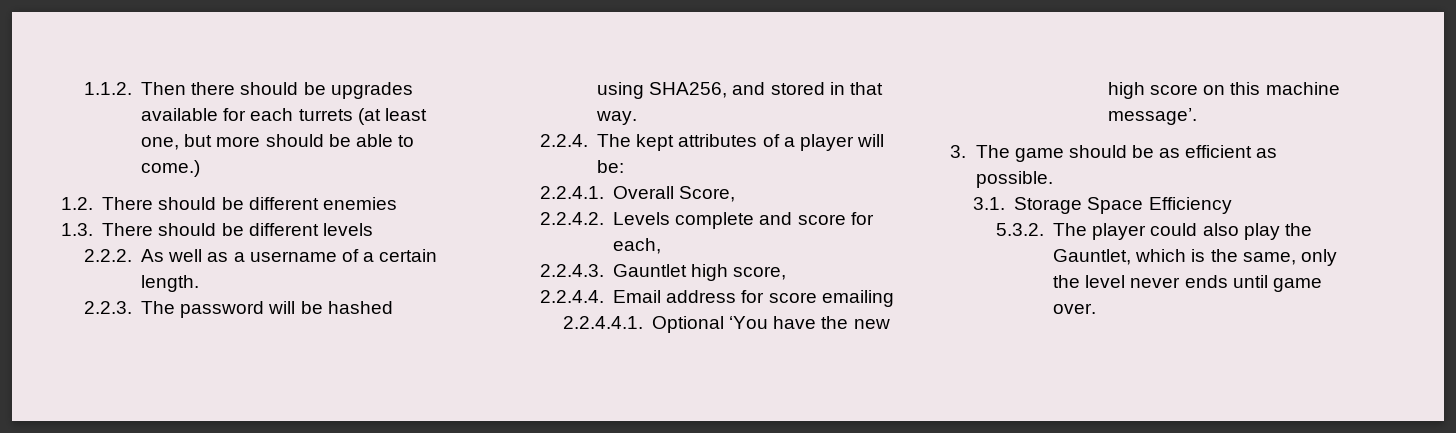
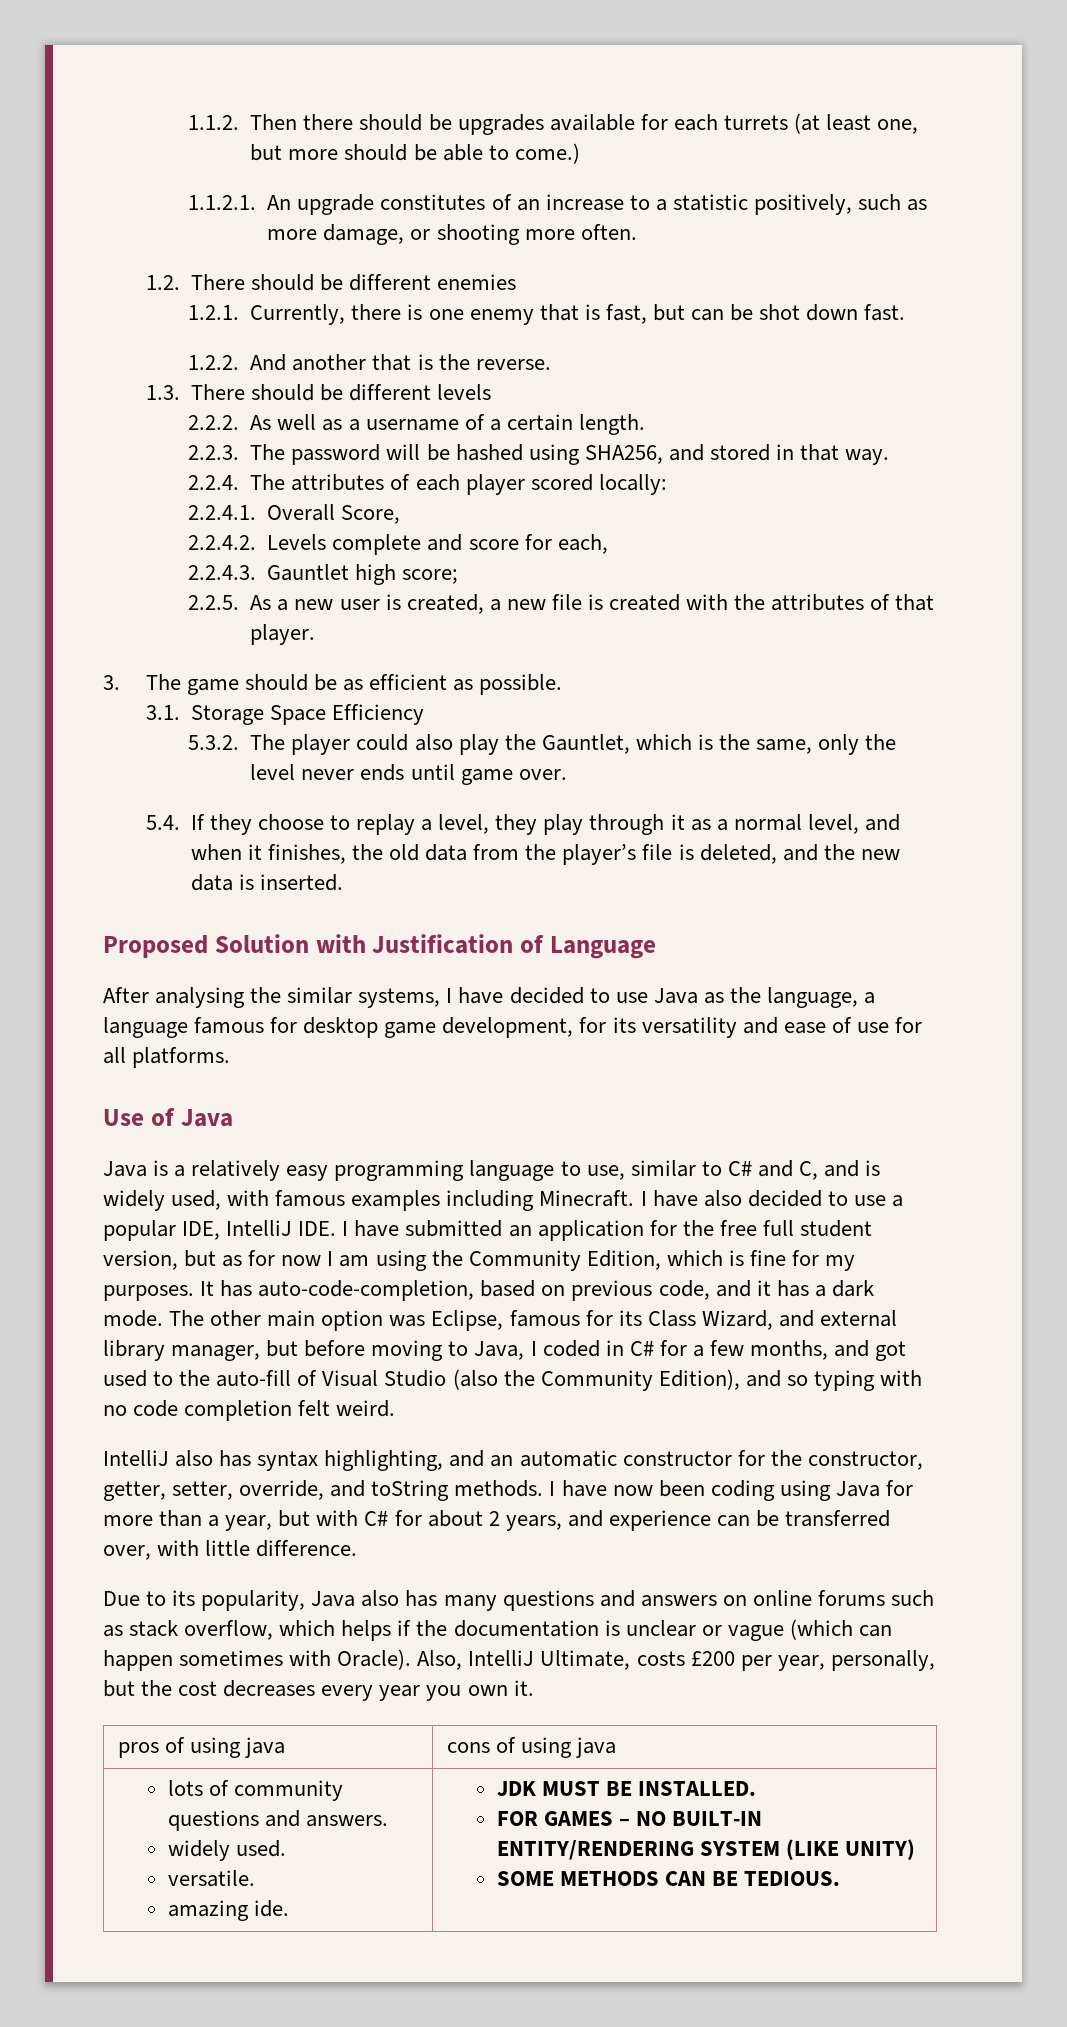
+ 1.1.2.1. An upgrade constitutes of an increase to a statistic positively, such as more damage, or shooting more often.
+ 1.2.1. Currently, there is one enemy that is fast, but can be shot down fast.
+ 1.2.2. And another that is the reverse.
- 2.2.4. The kept attributes of a player will be:
+ 2.2.4. The attributes of each player scored locally:
- 2.2.4.3. Gauntlet high score,
- 2.2.4.4. Email address for score emailing
- 2.2.4.4.1. Optional ‘You have the new high score on this machine message’.
+ 2.2.4.3. Gauntlet high score;
+ 2.2.5. As a new user is created, a new file is created with the attributes of that player.
+ 5.4. If they choose to replay a level, they play through it as a normal level, and when it finishes, the old data from the player’s file is deleted, and the new data is inserted.
+ Proposed Solution with Justification of Language
+ After analysing the similar systems, I have decided to use Java as the language, a language famous for desktop game development, for its versatility and ease of use for all platforms.
+ Use of Java
+ Java is a relatively easy programming language to use, similar to C# and C, and is widely used, with famous examples including Minecraft. I have also decided to use a popular IDE, IntelliJ IDE. I have submitted an application for the free full student version, but as for now I am using the Community Edition, which is fine for my purposes. It has auto-code-completion, based on previous code, and it has a dark mode. The other main option was Eclipse, famous for its Class Wizard, and external library manager, but before moving to Java, I coded in C# for a few months, and got used to the auto-fill of Visual Studio (also the Community Edition), and so typing with no code completion felt weird.
+ IntelliJ also has syntax highlighting, and an automatic constructor for the constructor, getter, setter, override, and toString methods. I have now been coding using Java for more than a year, but with C# for about 2 years, and experience can be transferred over, with little difference.
+ Due to its popularity, Java also has many questions and answers on online forums such as stack overflow, which helps if the documentation is unclear or vague (which can happen sometimes with Oracle). Also, IntelliJ Ultimate, costs £200 per year, personally, but the cost decreases every year you own it.
+ pros of using java | cons of using java
+ lots of community questions and answers.
+ widely used.
+ versatile.
+ amazing ide. | JDK MUST BE INSTALLED.
+ FOR GAMES – NO BUILT-IN ENTITY/RENDERING SYSTEM (LIKE UNITY)
+ SOME METHODS CAN BE TEDIOUS.

